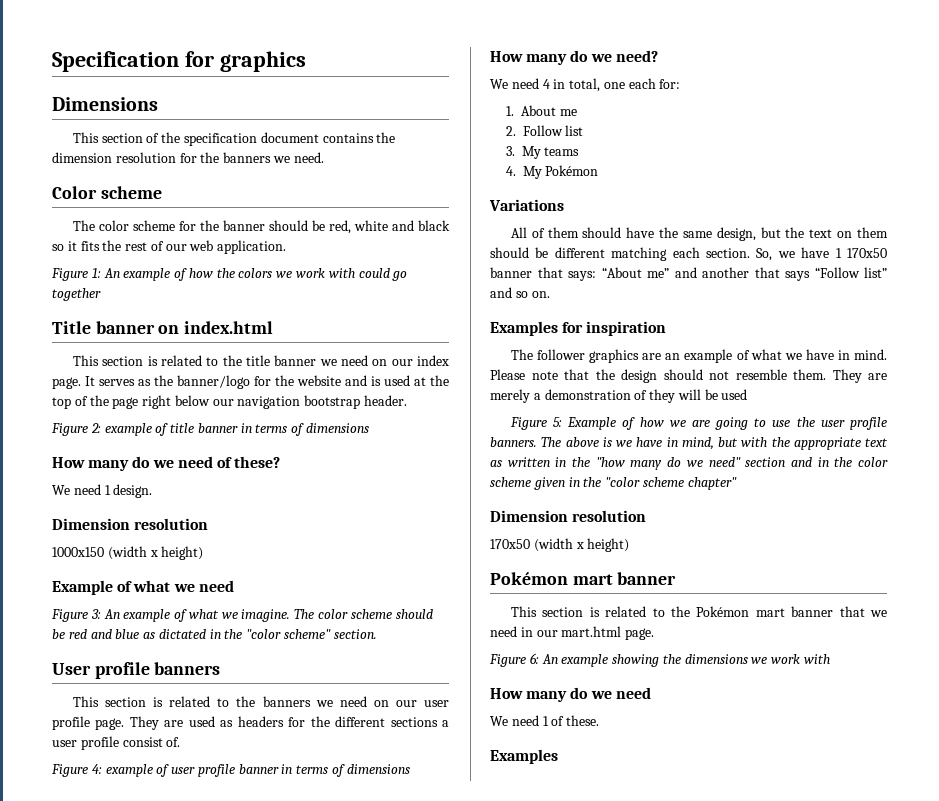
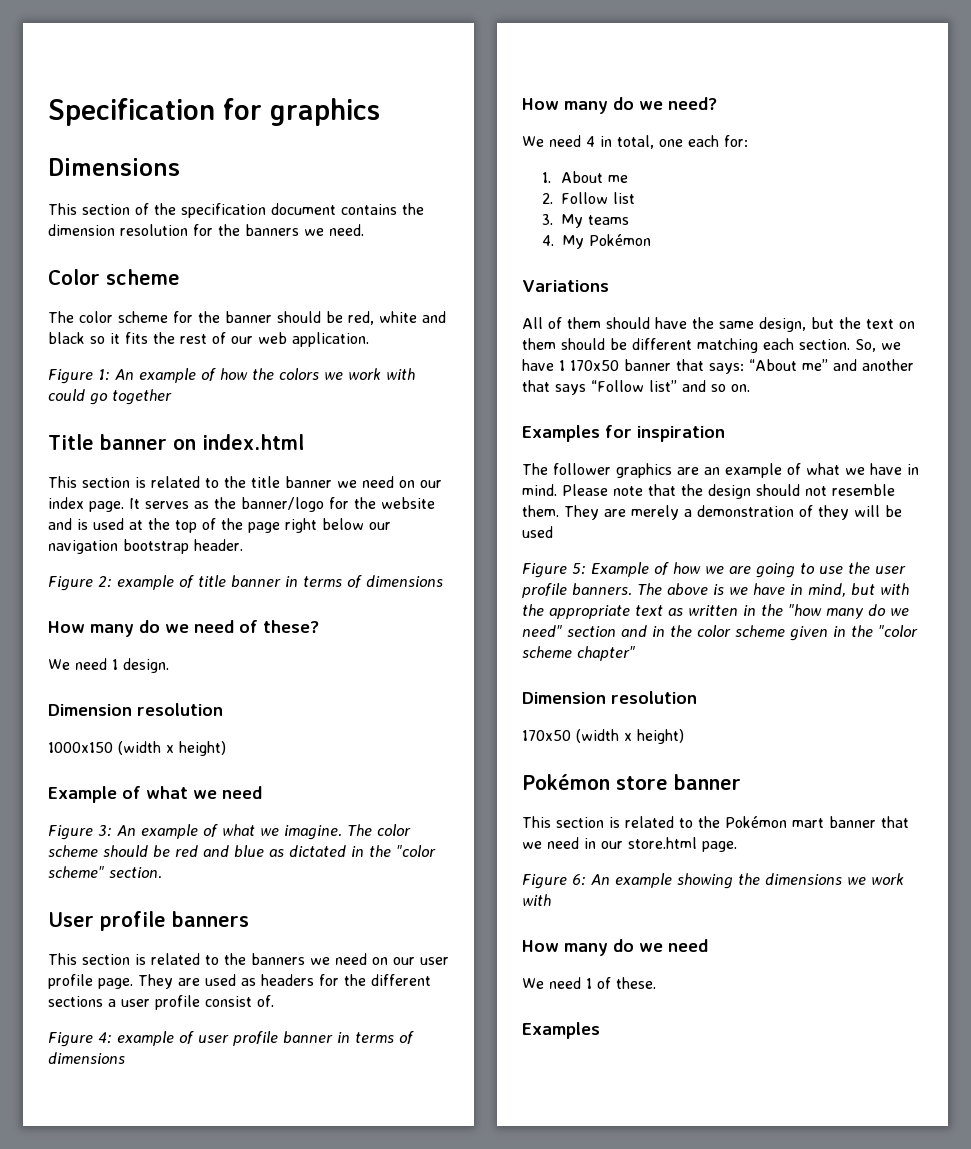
  170x50 (width x height)
- Pokémon mart banner
+ Pokémon store banner
- This section is related to the Pokémon mart banner that we need in our mart.html page.
+ This section is related to the Pokémon mart banner that we need in our store.html page.

